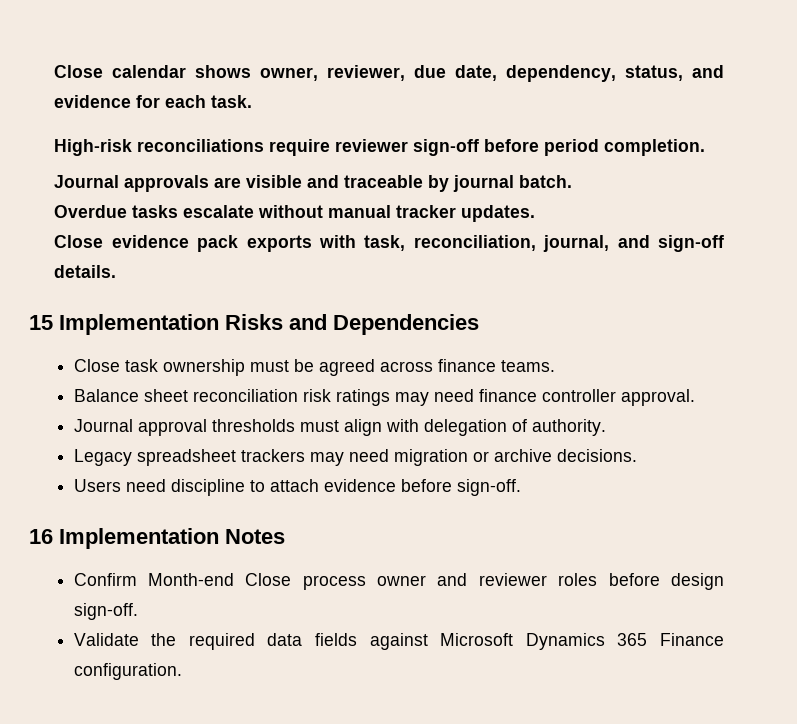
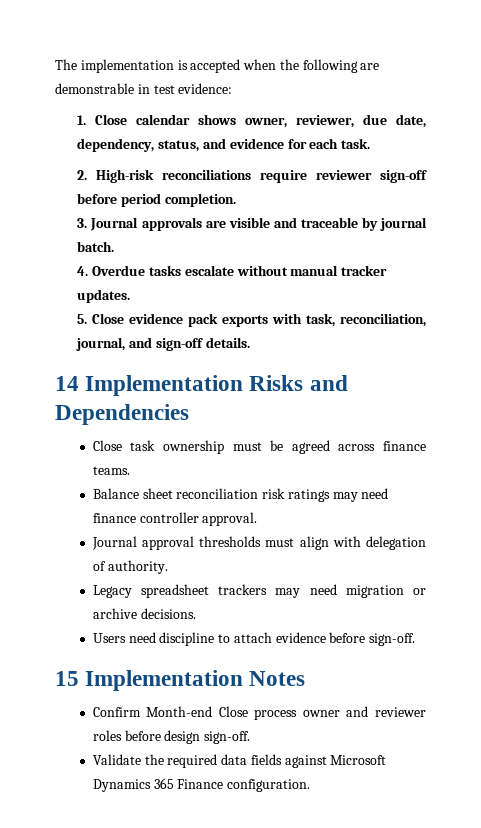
- Close calendar shows owner, reviewer, due date, dependency, status, and evidence for each task.
+ The implementation is accepted when the following are demonstrable in test evidence:
+ 1. Close calendar shows owner, reviewer, due date, dependency, status, and evidence for each task.
- High-risk reconciliations require reviewer sign-off before period completion.
+ 2. High-risk reconciliations require reviewer sign-off before period completion.
- Journal approvals are visible and traceable by journal batch.
+ 3. Journal approvals are visible and traceable by journal batch.
- Overdue tasks escalate without manual tracker updates.
+ 4. Overdue tasks escalate without manual tracker updates.
- Close evidence pack exports with task, reconciliation, journal, and sign-off details.
+ 5. Close evidence pack exports with task, reconciliation, journal, and sign-off details.
- 15 Implementation Risks and Dependencies
+ 14 Implementation Risks and Dependencies
- 16 Implementation Notes
+ 15 Implementation Notes

